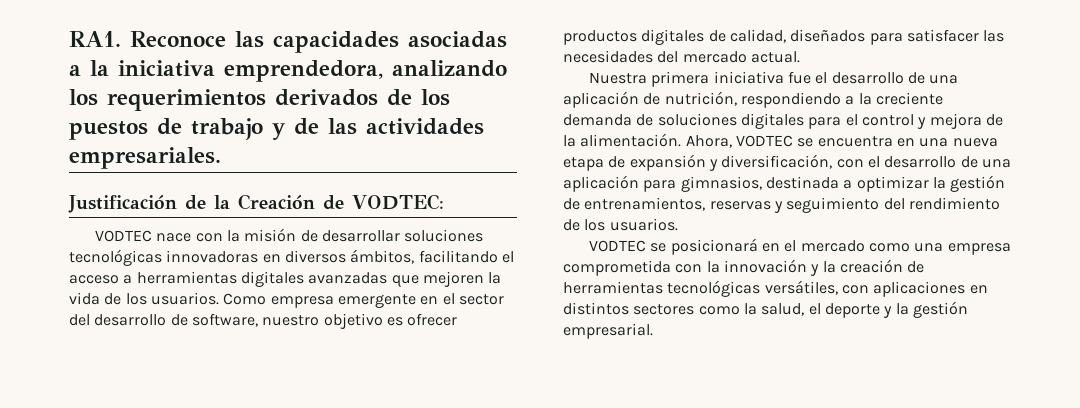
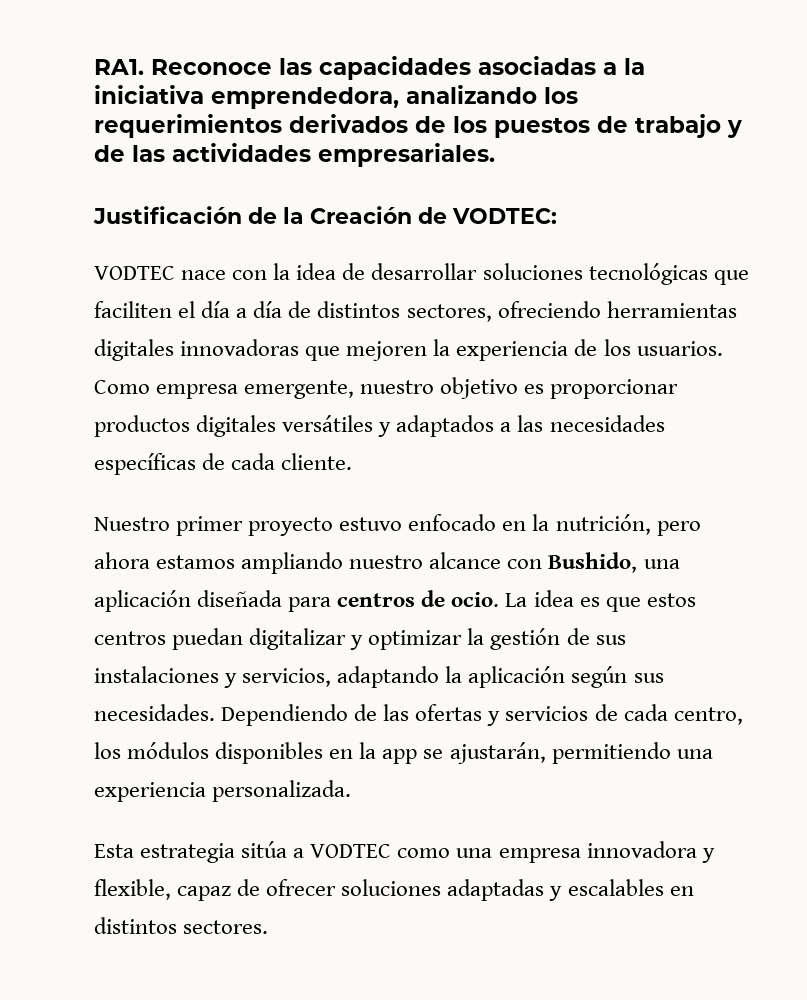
- VODTEC nace con la misión de desarrollar soluciones tecnológicas innovadoras en diversos ámbitos, facilitando el acceso a herramientas digitales avanzadas que mejoren la vida de los usuarios.
+ VODTEC nace con la idea de desarrollar soluciones tecnológicas que faciliten el día a día de distintos sectores, ofreciendo herramientas digitales innovadoras que mejoren la experiencia de los usuarios.
- Como empresa emergente en el sector del desarrollo de software, nuestro objetivo es ofrecer productos digitales de calidad, diseñados para satisfacer las necesidades del mercado actual.
- Nuestra primera iniciativa fue el desarrollo de una aplicación de nutrición, respondiendo a la creciente demanda de soluciones digitales para el control y mejora de la alimentación. Ahora, VODTEC se encuentra en una nueva etapa de expansión y diversificación, con el desarrollo de una aplicación para gimnasios, destinada a optimizar la gestión de entrenamientos, reservas y seguimiento del rendimiento de los usuarios.
- VODTEC se posicionará en el mercado como una empresa comprometida con la innovación y la creación de herramientas tecnológicas versátiles, con aplicaciones en distintos sectores como la salud, el deporte y la gestión empresarial.
+ Como empresa emergente, nuestro objetivo es proporcionar productos digitales versátiles y adaptados a las necesidades específicas de cada cliente.
+ Nuestro primer proyecto estuvo enfocado en la nutrición, pero ahora estamos ampliando nuestro alcance con Bushido, una aplicación diseñada para centros de ocio. La idea es que estos centros puedan digitalizar y optimizar la gestión de sus instalaciones y servicios, adaptando la aplicación según sus necesidades. Dependiendo de las ofertas y servicios de cada centro, los módulos disponibles en la app se ajustarán, permitiendo una experiencia personalizada.
+ Esta estrategia sitúa a VODTEC como una empresa innovadora y flexible, capaz de ofrecer soluciones adaptadas y escalables en distintos sectores.

